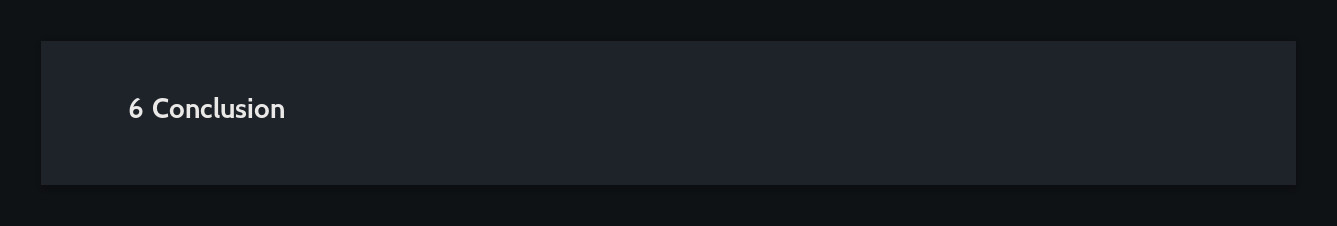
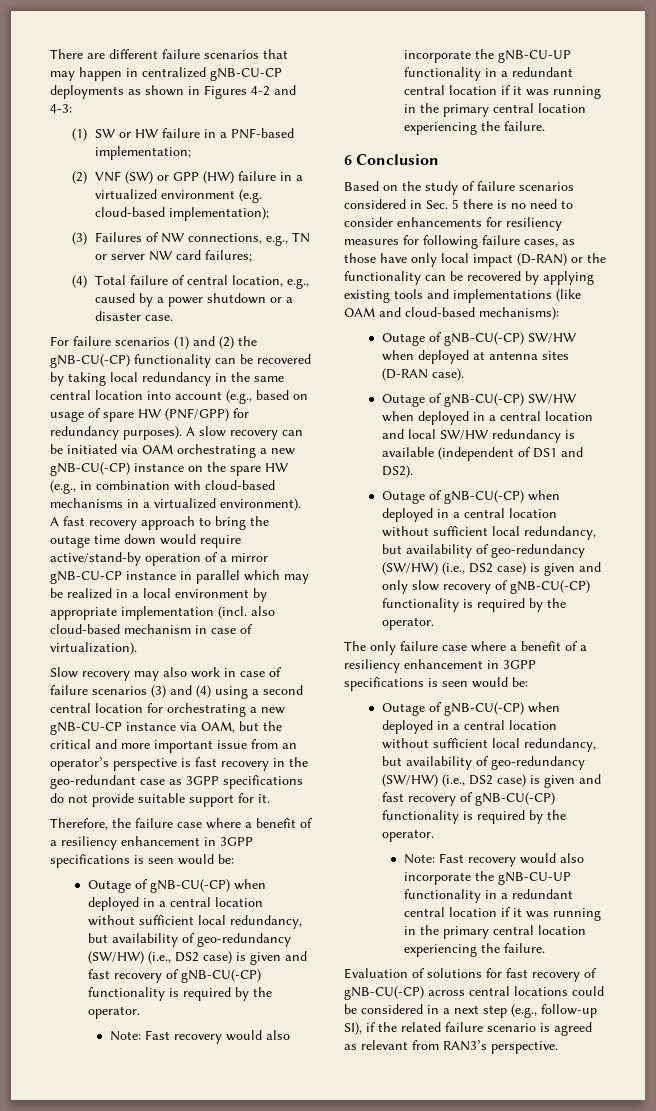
+ There are different failure scenarios that may happen in centralized gNB-CU-CP deployments as shown in Figures 4-2 and 4-3:
+ (1) SW or HW failure in a PNF-based implementation;
+ (2) VNF (SW) or GPP (HW) failure in a virtualized environment (e.g. cloud-based implementation);
+ (3) Failures of NW connections, e.g., TN or server NW card failures;
+ (4) Total failure of central location, e.g., caused by a power shutdown or a disaster case.
+ For failure scenarios (1) and (2) the gNB-CU(-CP) functionality can be recovered by taking local redundancy in the same central location into account (e.g., based on usage of spare HW (PNF/GPP) for redundancy purposes). A slow recovery can be initiated via OAM orchestrating a new gNB-CU(-CP) instance on the spare HW (e.g., in combination with cloud-based mechanisms in a virtualized environment). A fast recovery approach to bring the outage time down would require active/stand-by operation of a mirror gNB-CU-CP instance in parallel which may be realized in a local environment by appropriate implementation (incl. also cloud-based mechanism in case of virtualization).
+ Slow recovery may also work in case of failure scenarios (3) and (4) using a second central location for orchestrating a new gNB-CU-CP instance via OAM, but the critical and more important issue from an operator’s perspective is fast recovery in the geo-redundant case as 3GPP specifications do not provide suitable support for it.
+ Therefore, the failure case where a benefit of a resiliency enhancement in 3GPP specifications is seen would be:
+ Outage of gNB-CU(-CP) when deployed in a central location without sufficient local redundancy, but availability of geo-redundancy (SW/HW) (i.e., DS2 case) is given and fast recovery of gNB-CU(-CP) functionality is required by the operator.
+ Note: Fast recovery would also incorporate the gNB-CU-UP functionality in a redundant central location if it was running in the primary central location experiencing the failure.
  6 Conclusion
+ Based on the study of failure scenarios considered in Sec. 5 there is no need to consider enhancements for resiliency measures for following failure cases, as those have only local impact (D-RAN) or the functionality can be recovered by applying existing tools and implementations (like OAM and cloud-based mechanisms):
+ Outage of gNB-CU(-CP) SW/HW when deployed at antenna sites (D-RAN case).
+ Outage of gNB-CU(-CP) SW/HW when deployed in a central location and local SW/HW redundancy is available (independent of DS1 and DS2).
+ Outage of gNB-CU(-CP) when deployed in a central location without sufficient local redundancy, but availability of geo-redundancy (SW/HW) (i.e., DS2 case) is given and only slow recovery of gNB-CU(-CP) functionality is required by the operator.
+ The only failure case where a benefit of a resiliency enhancement in 3GPP specifications is seen would be:
+ Outage of gNB-CU(-CP) when deployed in a central location without sufficient local redundancy, but availability of geo-redundancy (SW/HW) (i.e., DS2 case) is given and fast recovery of gNB-CU(-CP) functionality is required by the operator.
+ Note: Fast recovery would also incorporate the gNB-CU-UP functionality in a redundant central location if it was running in the primary central location experiencing the failure.
+ Evaluation of solutions for fast recovery of gNB-CU(-CP) across central locations could be considered in a next step (e.g., follow-up SI), if the related failure scenario is agreed as relevant from RAN3’s perspective.

